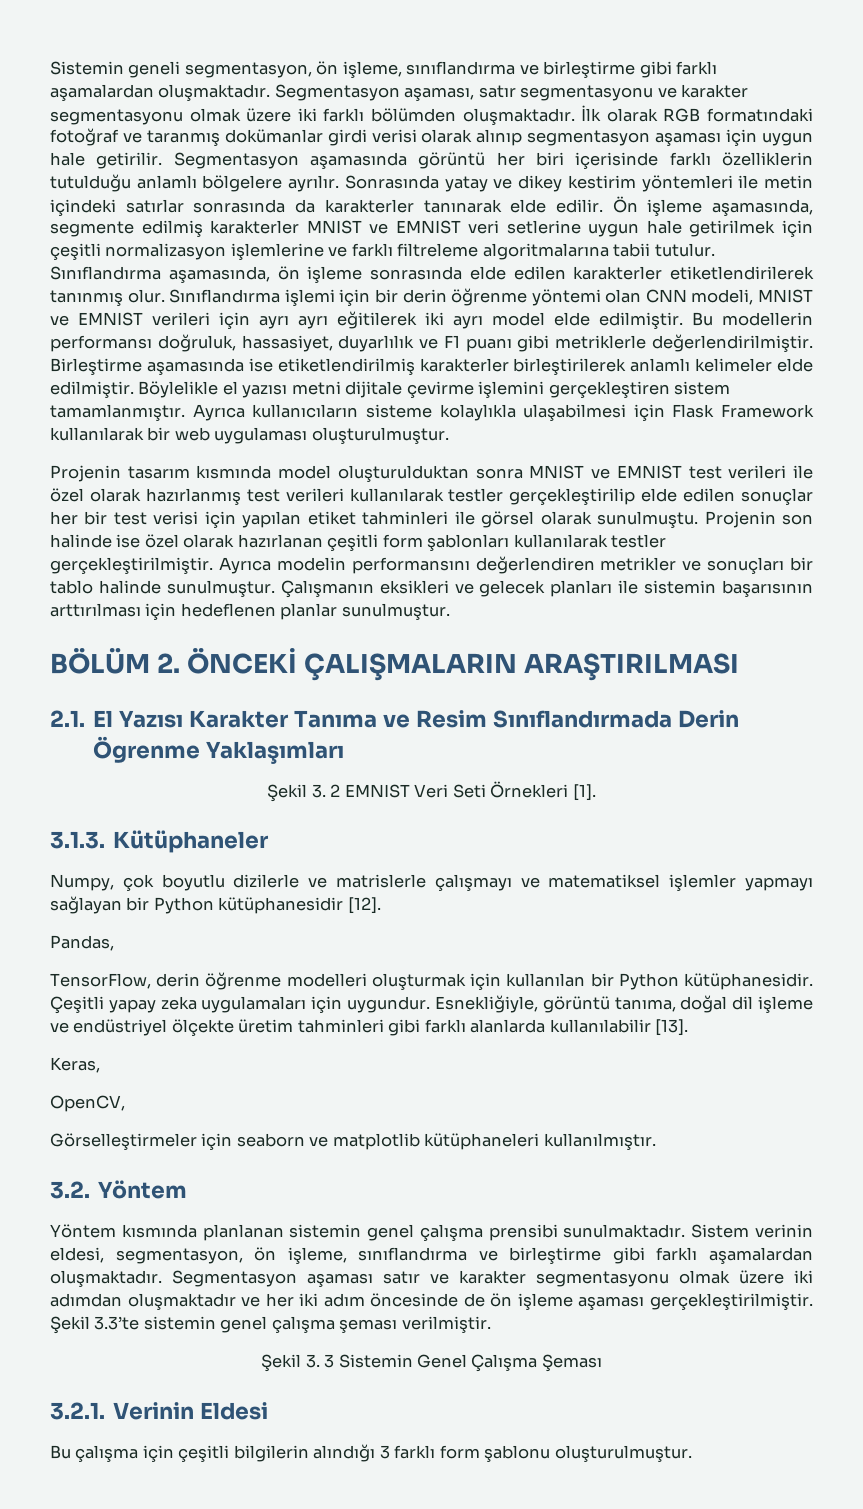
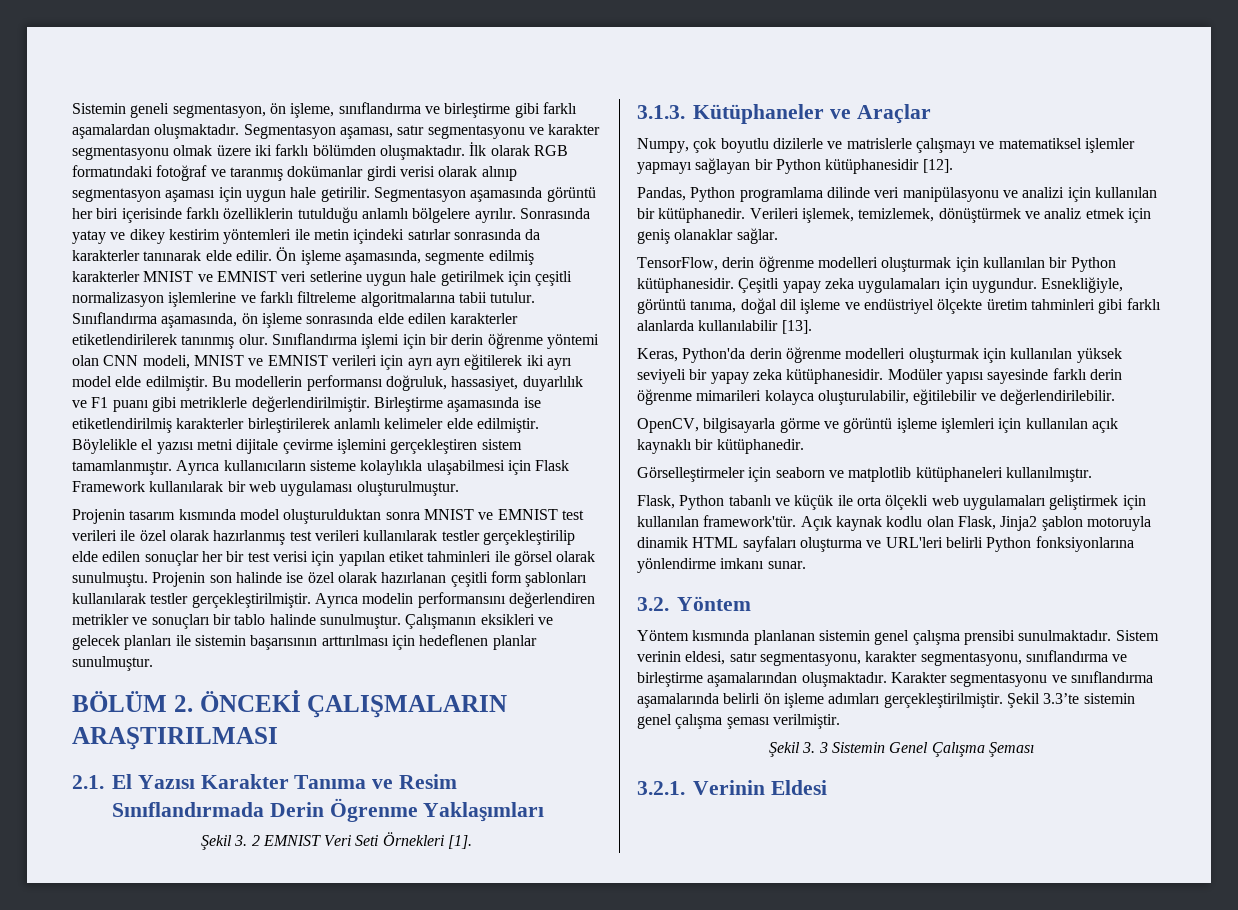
- 3.1.3. Kütüphaneler
+ 3.1.3. Kütüphaneler ve Araçlar
- Pandas,
+ Pandas, Python programlama dilinde veri manipülasyonu ve analizi için kullanılan bir kütüphanedir. Verileri işlemek, temizlemek, dönüştürmek ve analiz etmek için geniş olanaklar sağlar.
- Keras,
- OpenCV,
+ Keras, Python'da derin öğrenme modelleri oluşturmak için kullanılan yüksek seviyeli bir yapay zeka kütüphanesidir. Modüler yapısı sayesinde farklı derin öğrenme mimarileri kolayca oluşturulabilir, eğitilebilir ve değerlendirilebilir.
+ OpenCV, bilgisayarla görme ve görüntü işleme işlemleri için kullanılan açık kaynaklı bir kütüphanedir.
+ Flask, Python tabanlı ve küçük ile orta ölçekli web uygulamaları geliştirmek için kullanılan framework'tür. Açık kaynak kodlu olan Flask, Jinja2 şablon motoruyla dinamik HTML sayfaları oluşturma ve URL'leri belirli Python fonksiyonlarına yönlendirme imkanı sunar.
- Sistem verinin eldesi, segmentasyon, ön işleme, sınıflandırma ve birleştirme gibi farklı aşamalardan oluşmaktadır. Segmentasyon aşaması satır ve karakter segmentasyonu olmak üzere iki adımdan oluşmaktadır ve her iki adım öncesinde de ön işleme aşaması gerçekleştirilmiştir.
+ Sistem verinin eldesi, satır segmentasyonu, karakter segmentasyonu, sınıflandırma ve birleştirme aşamalarından oluşmaktadır. Karakter segmentasyonu ve sınıflandırma aşamalarında belirli ön işleme adımları gerçekleştirilmiştir.
- Bu çalışma için çeşitli bilgilerin alındığı 3 farklı form şablonu oluşturulmuştur.

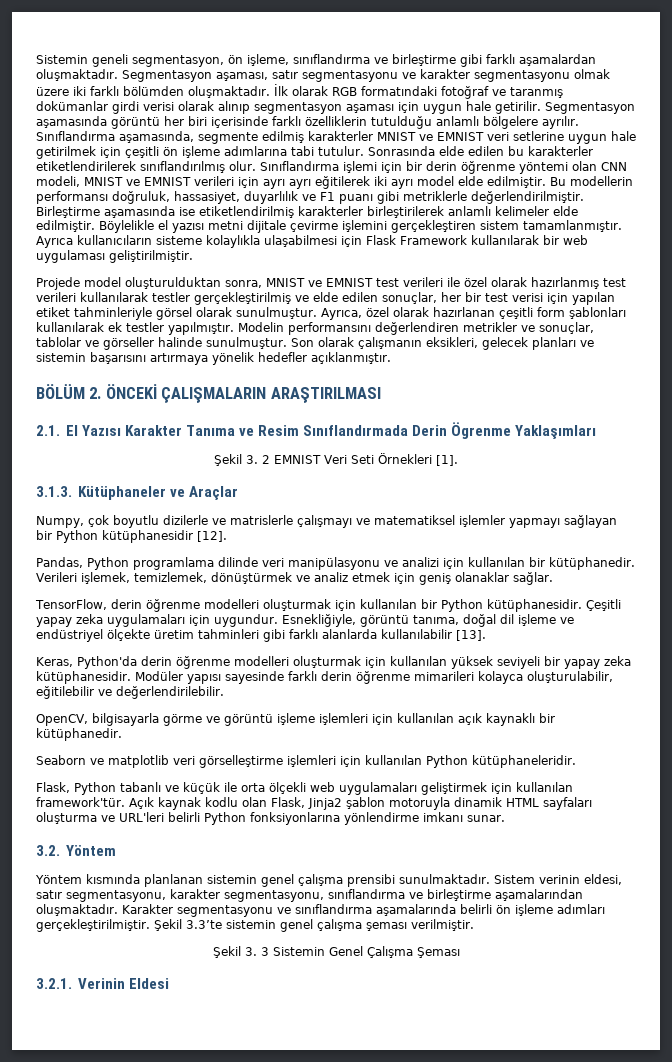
- Sonrasında yatay ve dikey kestirim yöntemleri ile metin içindeki satırlar sonrasında da karakterler tanınarak elde edilir. Ön işleme aşamasında, segmente edilmiş karakterler MNIST ve EMNIST veri setlerine uygun hale getirilmek için çeşitli normalizasyon işlemlerine ve farklı filtreleme algoritmalarına tabii tutulur. Sınıflandırma aşamasında, ön işleme sonrasında elde edilen karakterler etiketlendirilerek tanınmış olur.
+ Sınıflandırma aşamasında, segmente edilmiş karakterler MNIST ve EMNIST veri setlerine uygun hale getirilmek için çeşitli ön işleme adımlarına tabi tutulur. Sonrasında elde edilen bu karakterler etiketlendirilerek sınıflandırılmış olur.
- Ayrıca kullanıcıların sisteme kolaylıkla ulaşabilmesi için Flask Framework kullanılarak bir web uygulaması oluşturulmuştur.
- Projenin tasarım kısmında model oluşturulduktan sonra MNIST ve EMNIST test verileri ile özel olarak hazırlanmış test verileri kullanılarak testler gerçekleştirilip elde edilen sonuçlar her bir test verisi için yapılan etiket tahminleri ile görsel olarak sunulmuştu. Projenin son halinde ise özel olarak hazırlanan çeşitli form şablonları kullanılarak testler gerçekleştirilmiştir. Ayrıca modelin performansını değerlendiren metrikler ve sonuçları bir tablo halinde sunulmuştur. Çalışmanın eksikleri ve gelecek planları ile sistemin başarısının arttırılması için hedeflenen planlar sunulmuştur.
+ Ayrıca kullanıcıların sisteme kolaylıkla ulaşabilmesi için Flask Framework kullanılarak bir web uygulaması geliştirilmiştir.
+ Projede model oluşturulduktan sonra, MNIST ve EMNIST test verileri ile özel olarak hazırlanmış test verileri kullanılarak testler gerçekleştirilmiş ve elde edilen sonuçlar, her bir test verisi için yapılan etiket tahminleriyle görsel olarak sunulmuştur. Ayrıca, özel olarak hazırlanan çeşitli form şablonları kullanılarak ek testler yapılmıştır. Modelin performansını değerlendiren metrikler ve sonuçlar, tablolar ve görseller halinde sunulmuştur. Son olarak çalışmanın eksikleri, gelecek planları ve sistemin başarısını artırmaya yönelik hedefler açıklanmıştır.
- Görselleştirmeler için seaborn ve matplotlib kütüphaneleri kullanılmıştır.
+ Seaborn ve matplotlib veri görselleştirme işlemleri için kullanılan Python kütüphaneleridir.

